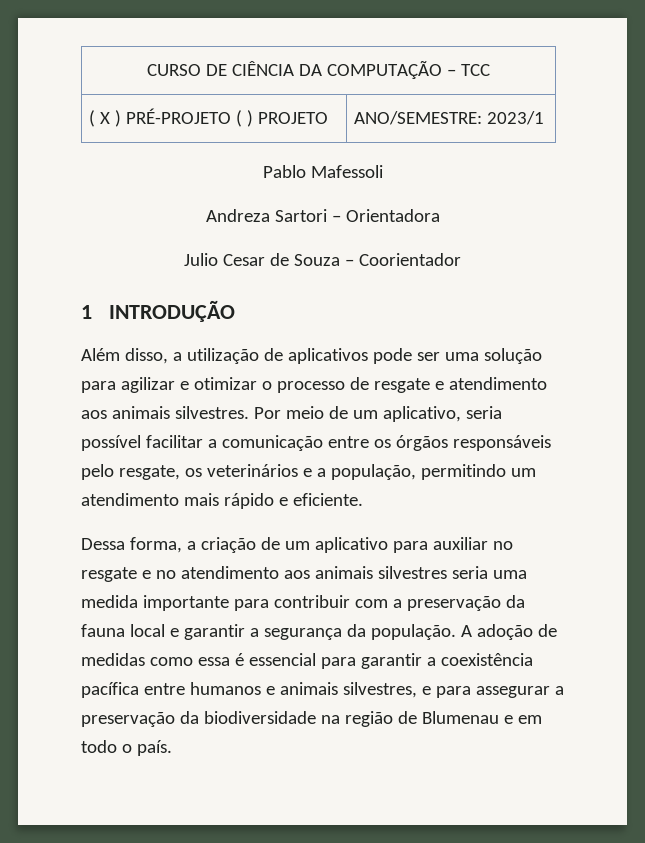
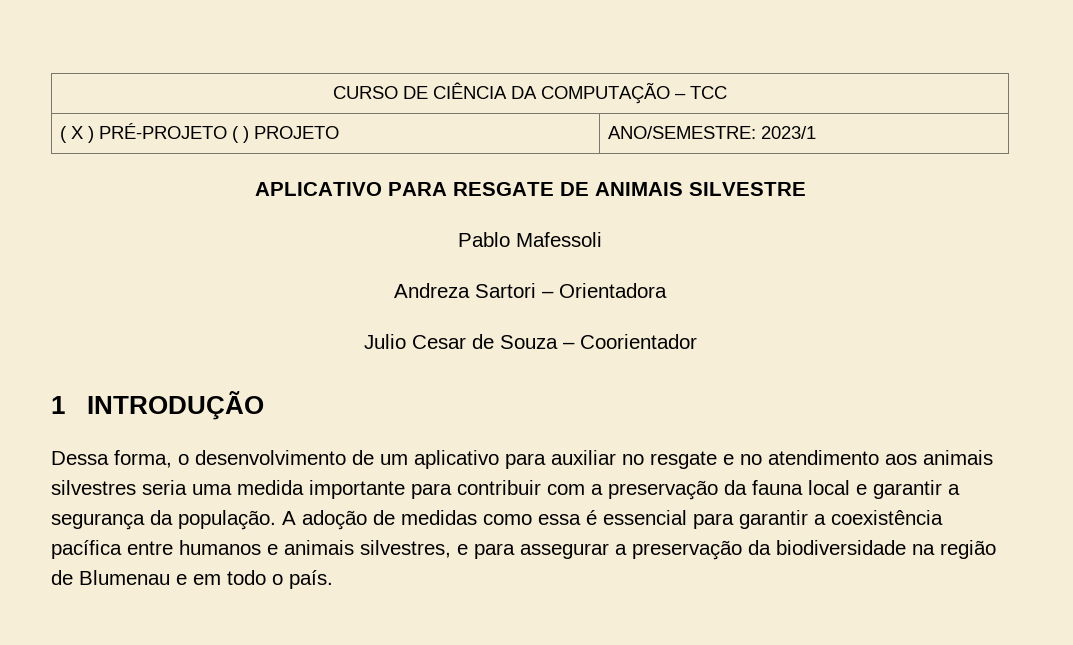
+ APLICATIVO PARA RESGATE DE ANIMAIS SILVESTRE
- Além disso, a utilização de aplicativos pode ser uma solução para agilizar e otimizar o processo de resgate e atendimento aos animais silvestres. Por meio de um aplicativo, seria possível facilitar a comunicação entre os órgãos responsáveis pelo resgate, os veterinários e a população, permitindo um atendimento mais rápido e eficiente.
- Dessa forma, a criação de um aplicativo para auxiliar no resgate e no atendimento aos animais silvestres seria uma medida importante para contribuir com a preservação da fauna local e garantir a segurança da população.
+ Dessa forma, o desenvolvimento de um aplicativo para auxiliar no resgate e no atendimento aos animais silvestres seria uma medida importante para contribuir com a preservação da fauna local e garantir a segurança da população.

